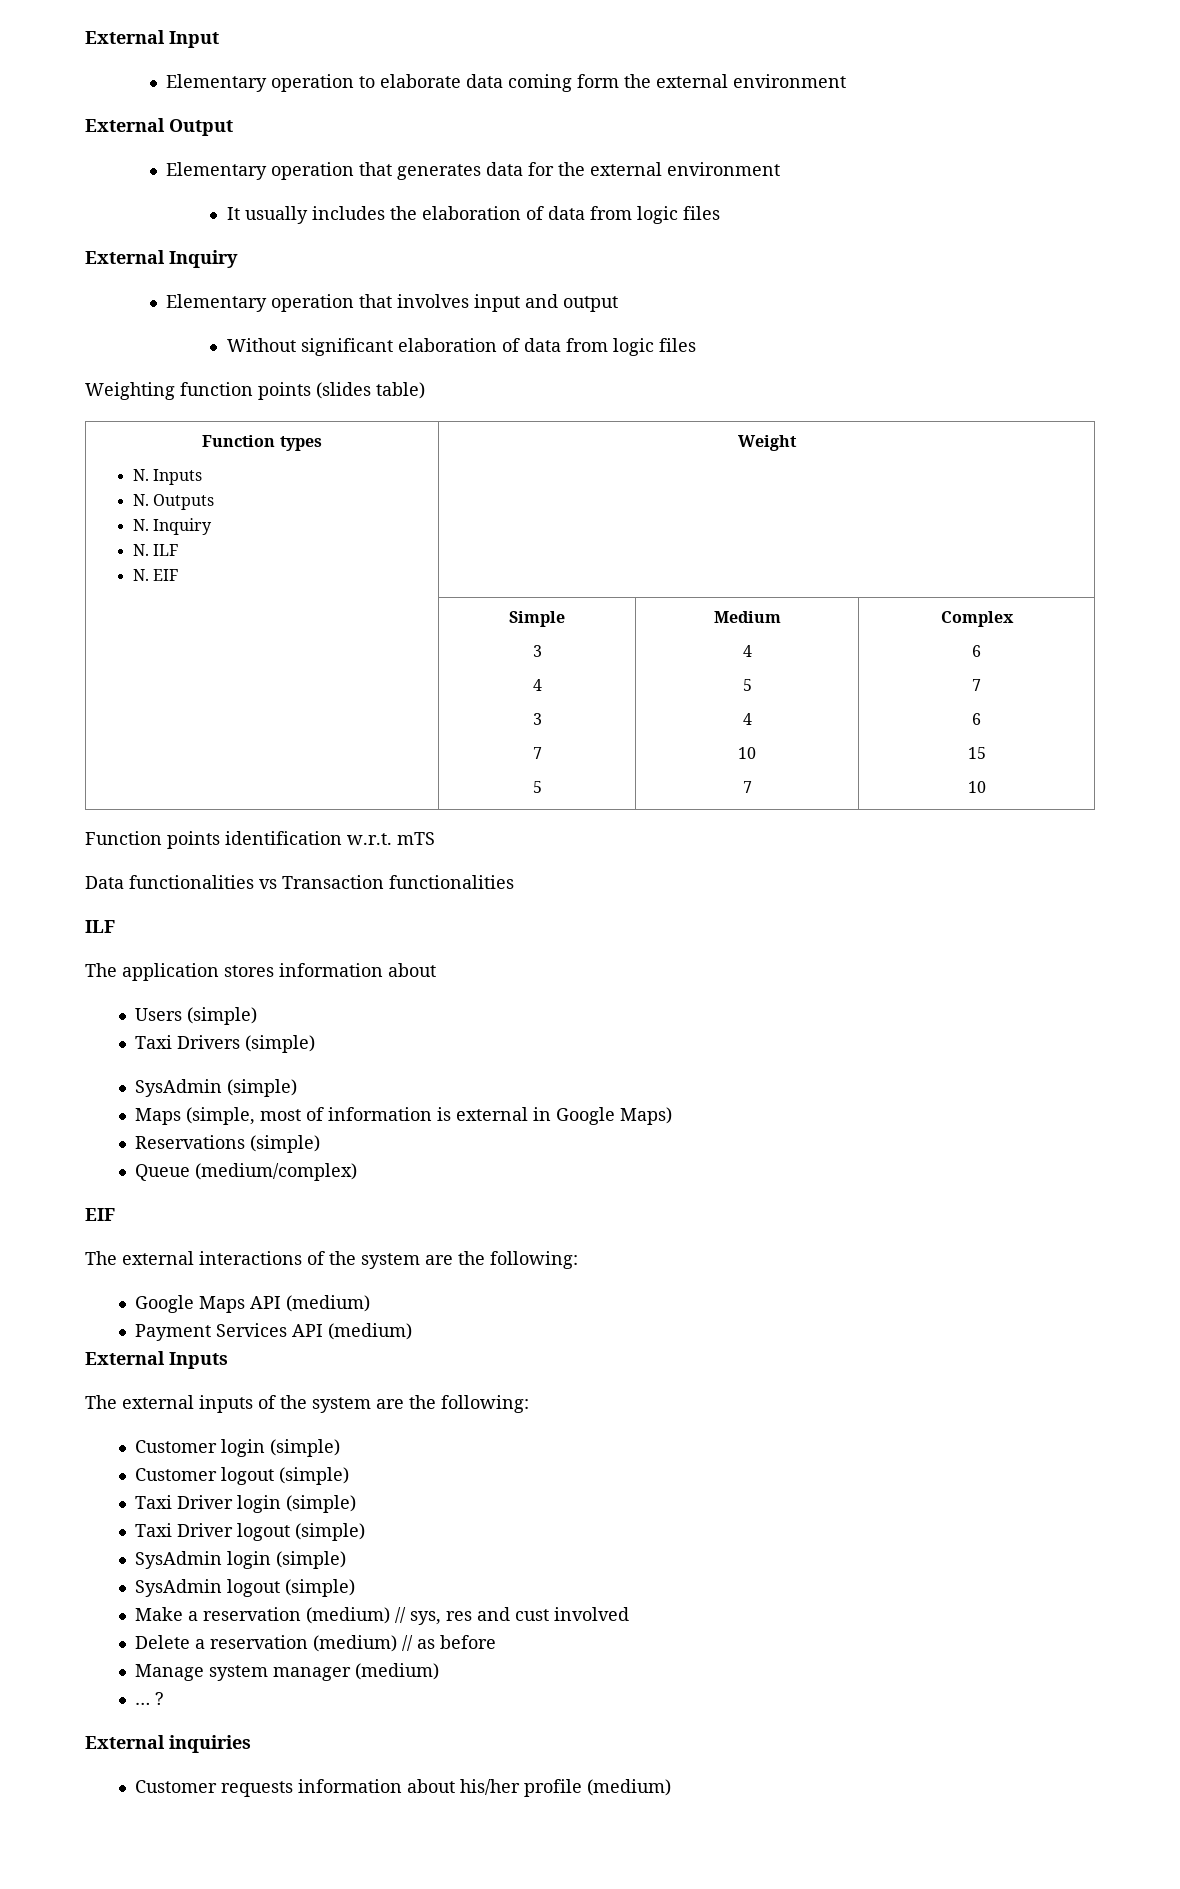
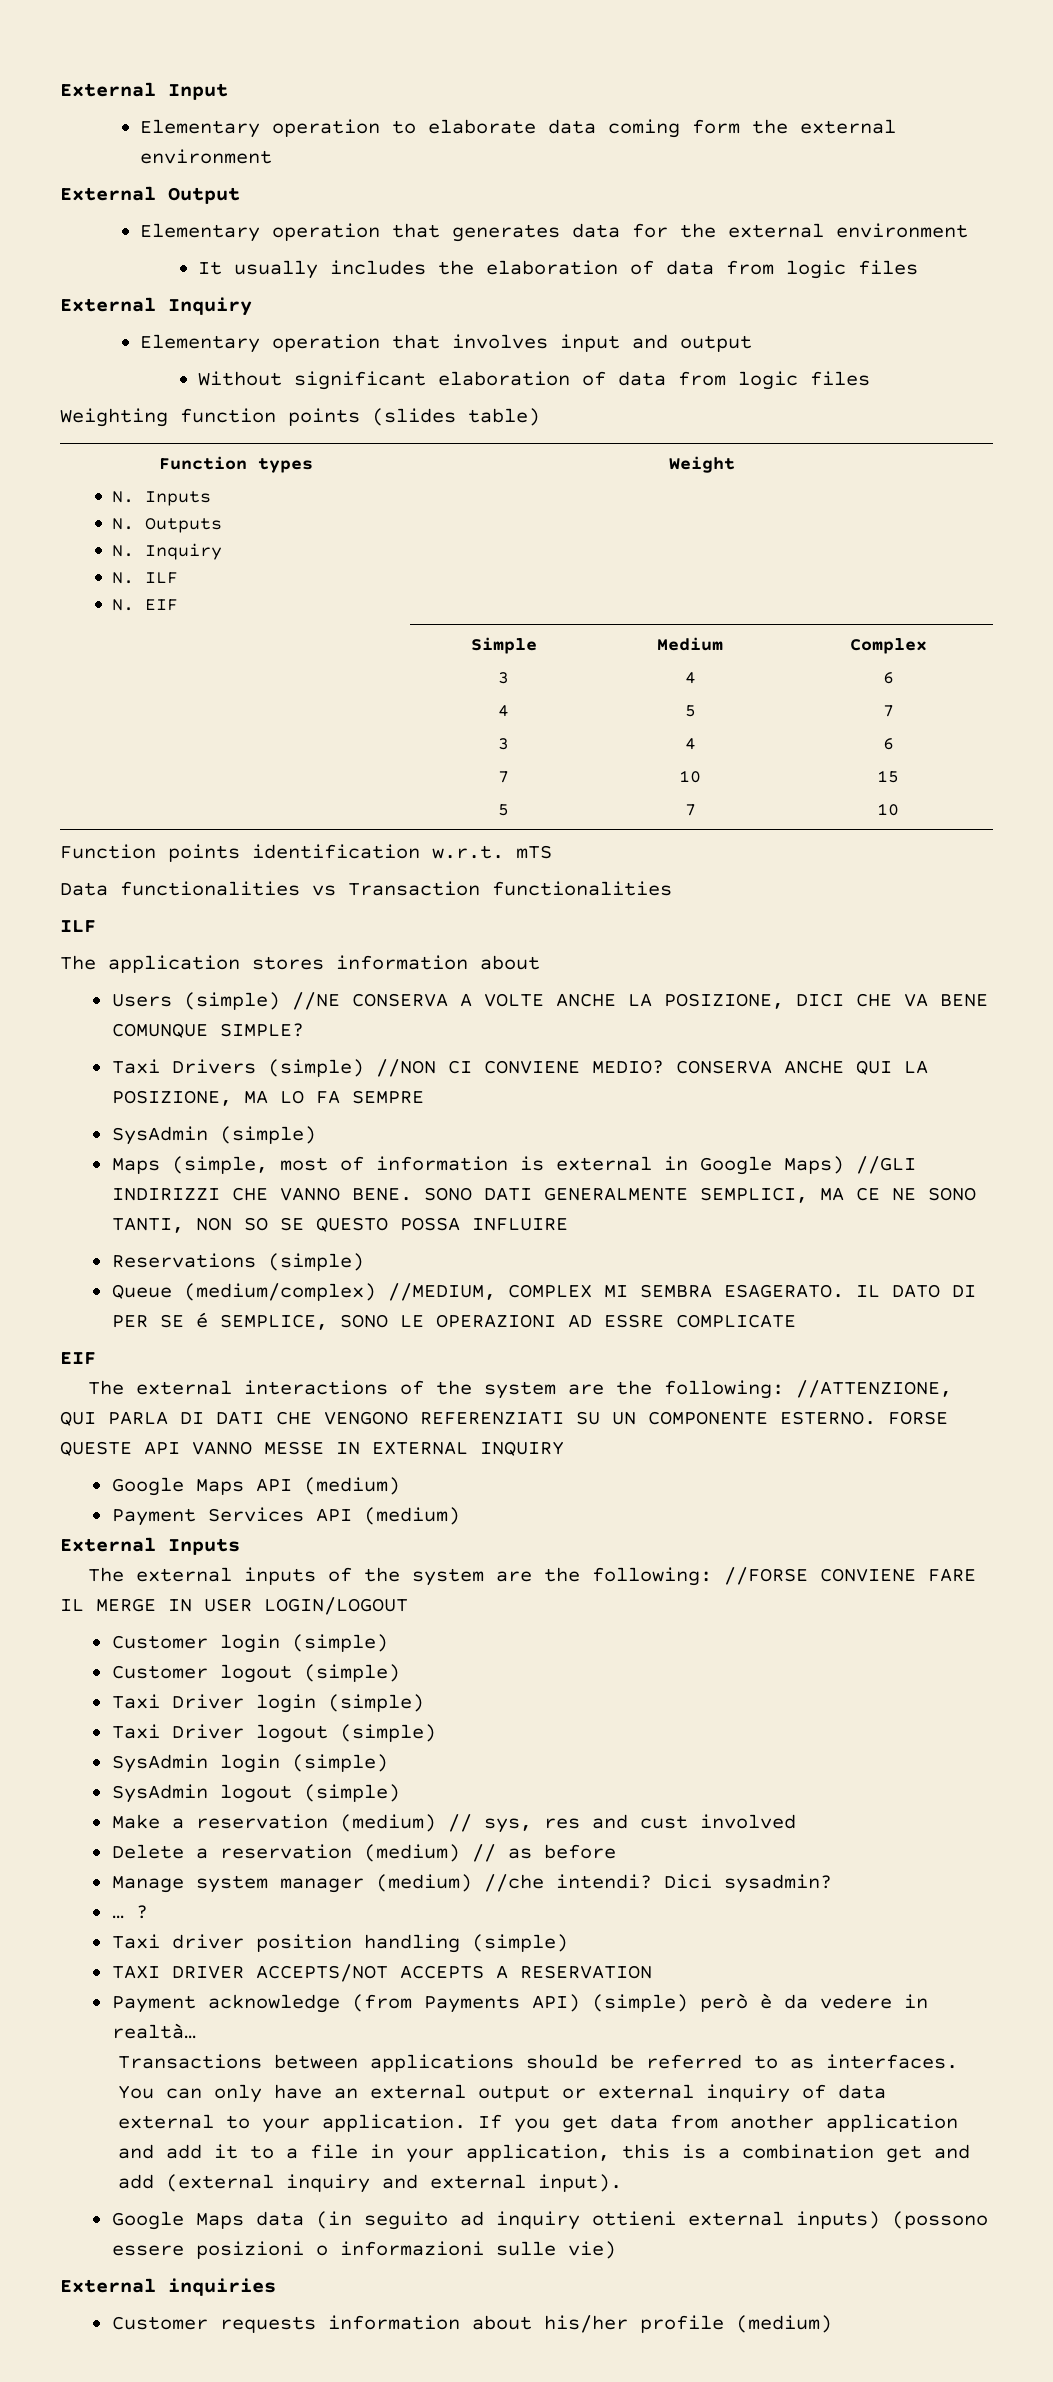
- Users (simple)
- Taxi Drivers (simple)
+ Users (simple) //NE CONSERVA A VOLTE ANCHE LA POSIZIONE, DICI CHE VA BENE COMUNQUE SIMPLE?
+ Taxi Drivers (simple) //NON CI CONVIENE MEDIO? CONSERVA ANCHE QUI LA POSIZIONE, MA LO FA SEMPRE
- Maps (simple, most of information is external in Google Maps)
+ Maps (simple, most of information is external in Google Maps) //GLI INDIRIZZI CHE VANNO BENE. SONO DATI GENERALMENTE SEMPLICI, MA CE NE SONO TANTI, NON SO SE QUESTO POSSA INFLUIRE
  Reservations (simple)
- Queue (medium/complex)
+ Queue (medium/complex) //MEDIUM, COMPLEX MI SEMBRA ESAGERATO. IL DATO DI PER SE é SEMPLICE, SONO LE OPERAZIONI AD ESSRE COMPLICATE
- The external interactions of the system are the following:
+ The external interactions of the system are the following: //ATTENZIONE, QUI PARLA DI DATI CHE VENGONO REFERENZIATI SU UN COMPONENTE ESTERNO. FORSE QUESTE API VANNO MESSE IN EXTERNAL INQUIRY
- The external inputs of the system are the following:
+ The external inputs of the system are the following: //FORSE CONVIENE FARE IL MERGE IN USER LOGIN/LOGOUT
- Manage system manager (medium)
+ Manage system manager (medium) //che intendi? Dici sysadmin?
  … ?
+ Taxi driver position handling (simple)
+ TAXI DRIVER ACCEPTS/NOT ACCEPTS A RESERVATION
+ Payment acknowledge (from Payments API) (simple) però è da vedere in realtà…
+ Transactions between applications should be referred to as interfaces. You can only have an external output or external inquiry of data external to your application. If you get data from another application and add it to a file in your application, this is a combination get and add (external inquiry and external input).
+ Google Maps data (in seguito ad inquiry ottieni external inputs) (possono essere posizioni o informazioni sulle vie)

